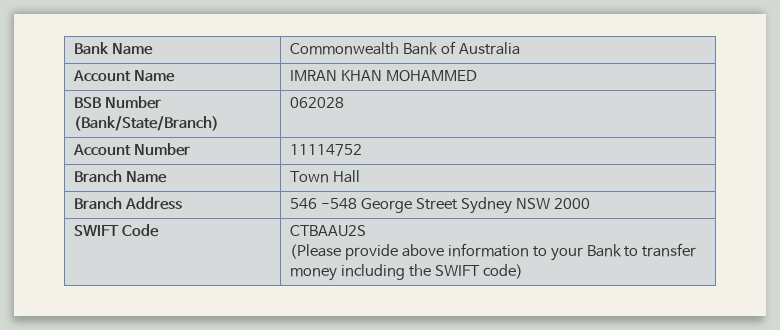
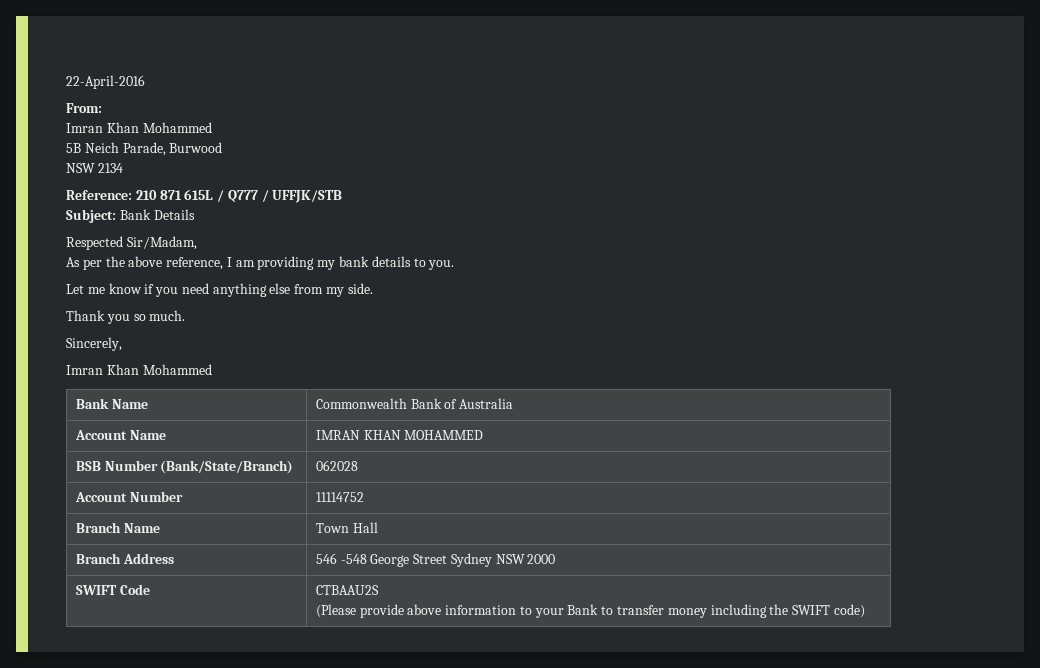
+ 22-April-2016
+ From:
+ Imran Khan Mohammed
+ 5B Neich Parade, Burwood
+ NSW 2134
+ Reference: 210 871 615L / Q777 / UFFJK/STB
+ Subject: Bank Details
+ Respected Sir/Madam,
+ As per the above reference, I am providing my bank details to you.
+ Let me know if you need anything else from my side.
+ Thank you so much.
+ Sincerely,
+ Imran Khan Mohammed

